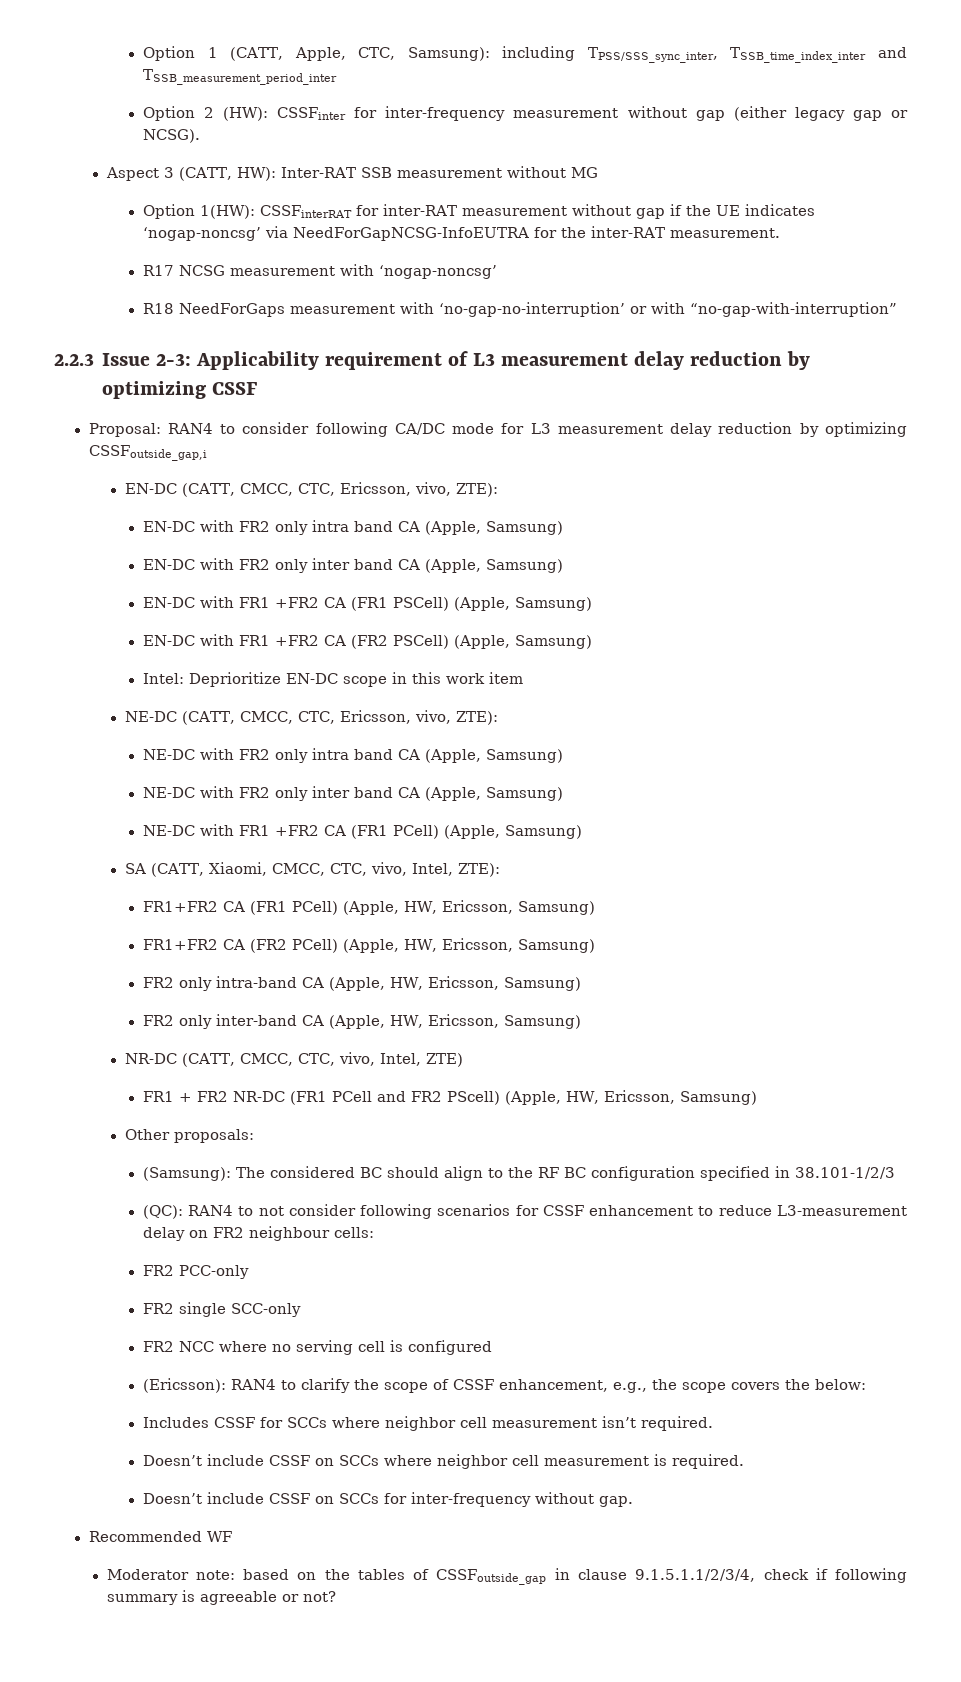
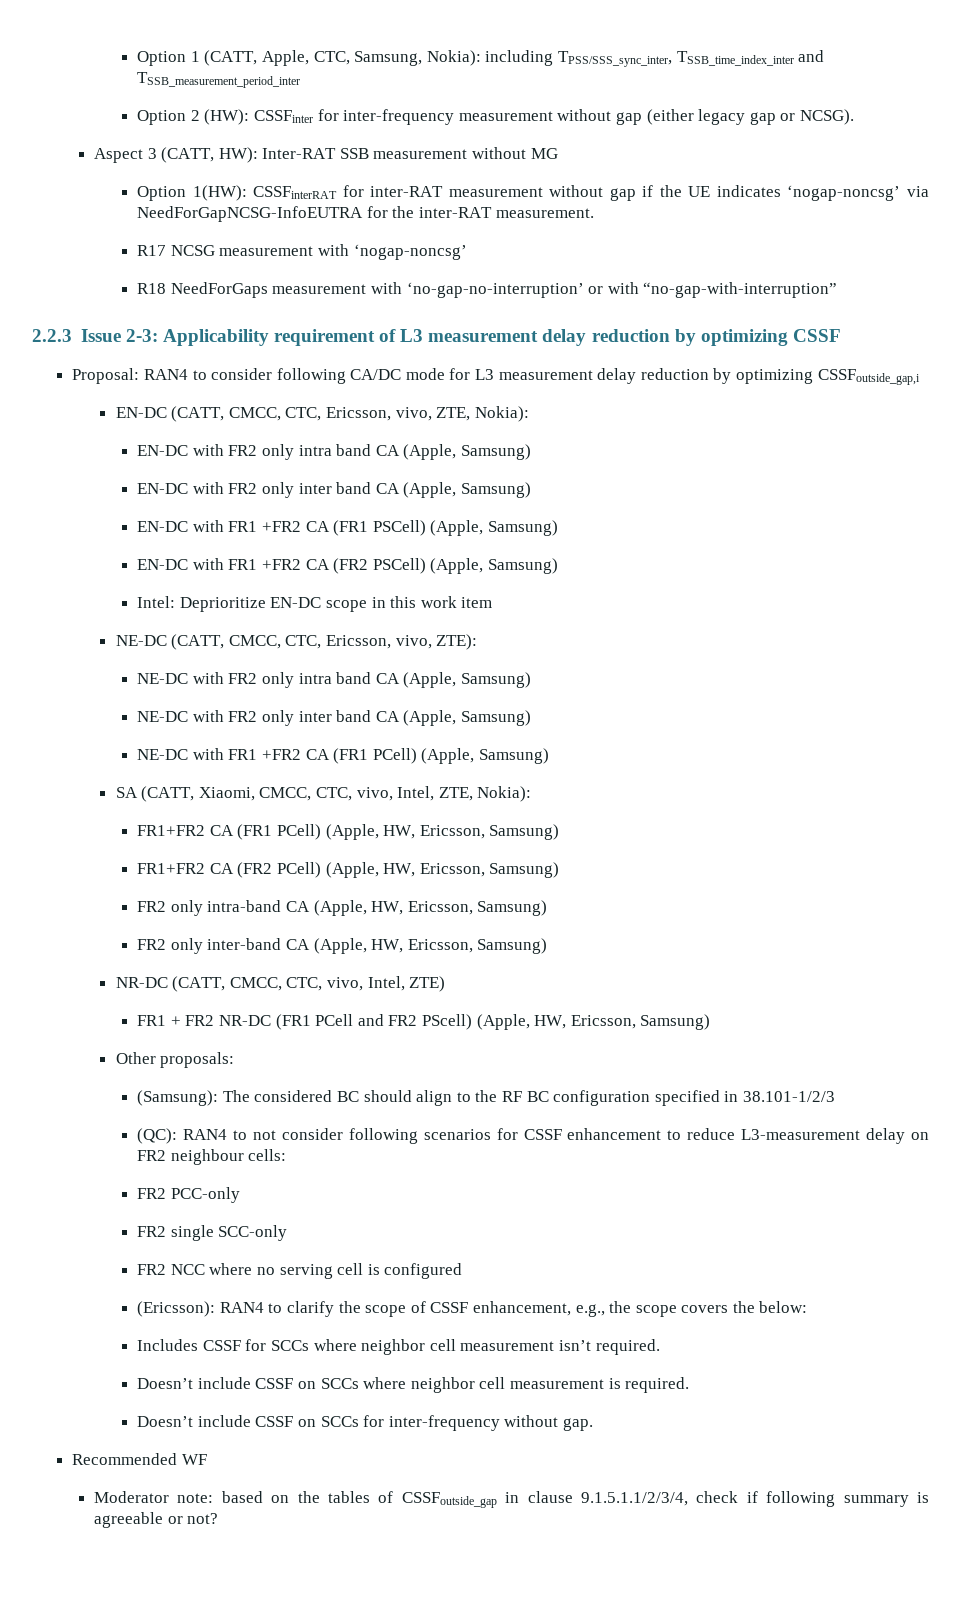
- Option 1 (CATT, Apple, CTC, Samsung): including TPSS/SSS_sync_inter, TSSB_time_index_inter and TSSB_measurement_period_inter
+ Option 1 (CATT, Apple, CTC, Samsung, Nokia): including TPSS/SSS_sync_inter, TSSB_time_index_inter and TSSB_measurement_period_inter
- EN-DC (CATT, CMCC, CTC, Ericsson, vivo, ZTE):
+ EN-DC (CATT, CMCC, CTC, Ericsson, vivo, ZTE, Nokia):
- SA (CATT, Xiaomi, CMCC, CTC, vivo, Intel, ZTE):
+ SA (CATT, Xiaomi, CMCC, CTC, vivo, Intel, ZTE, Nokia):

